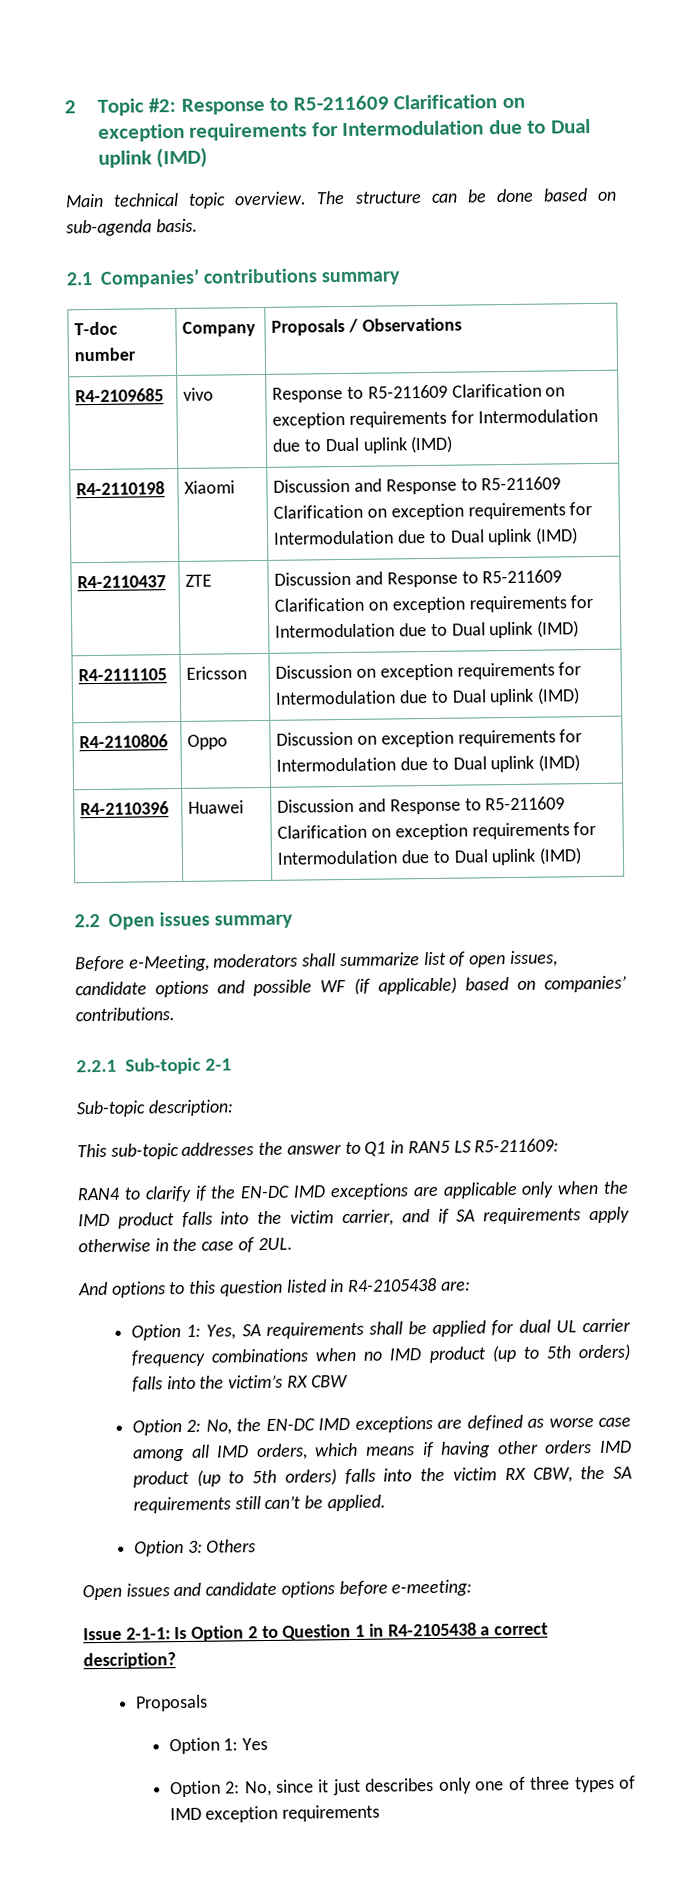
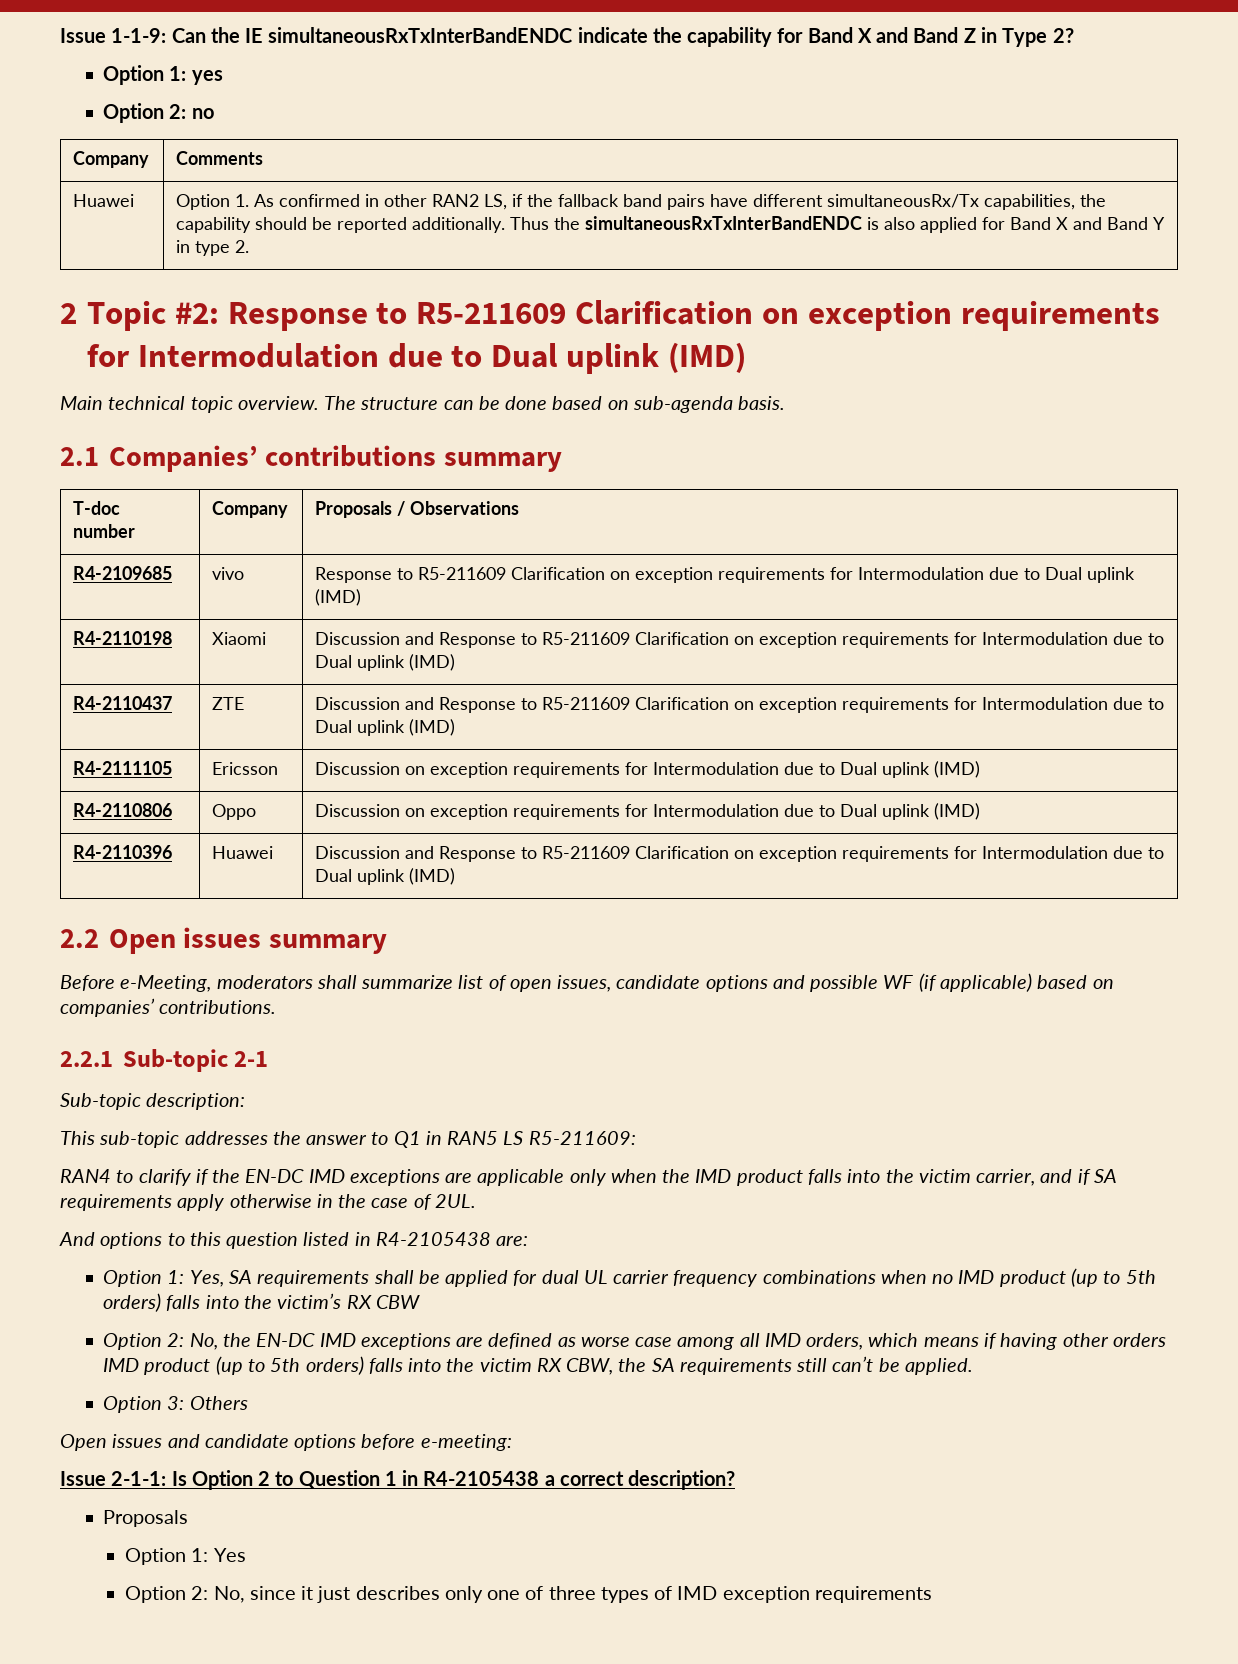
+ Issue 1-1-9: Can the IE simultaneousRxTxInterBandENDC indicate the capability for Band X and Band Z in Type 2?
+ Option 1: yes
+ Option 2: no
+ Company | Comments
+ Huawei | Option 1. As confirmed in other RAN2 LS, if the fallback band pairs have different simultaneousRx/Tx capabilities, the capability should be reported additionally. Thus the simultaneousRxTxInterBandENDC is also applied for Band X and Band Y in type 2.

